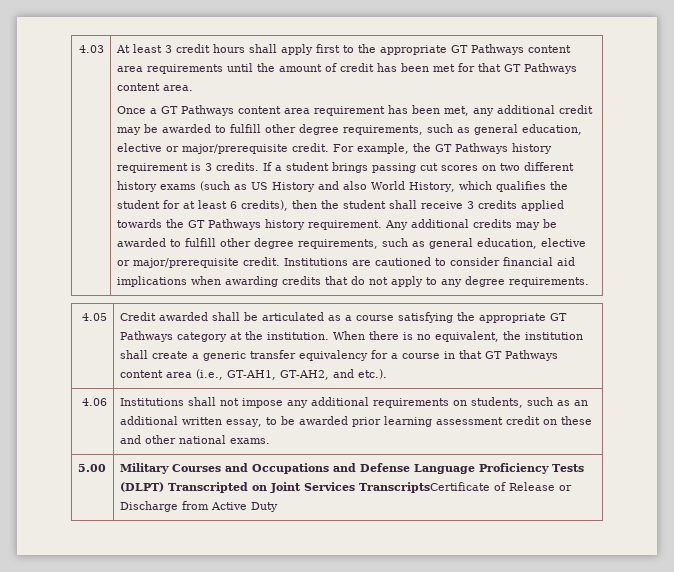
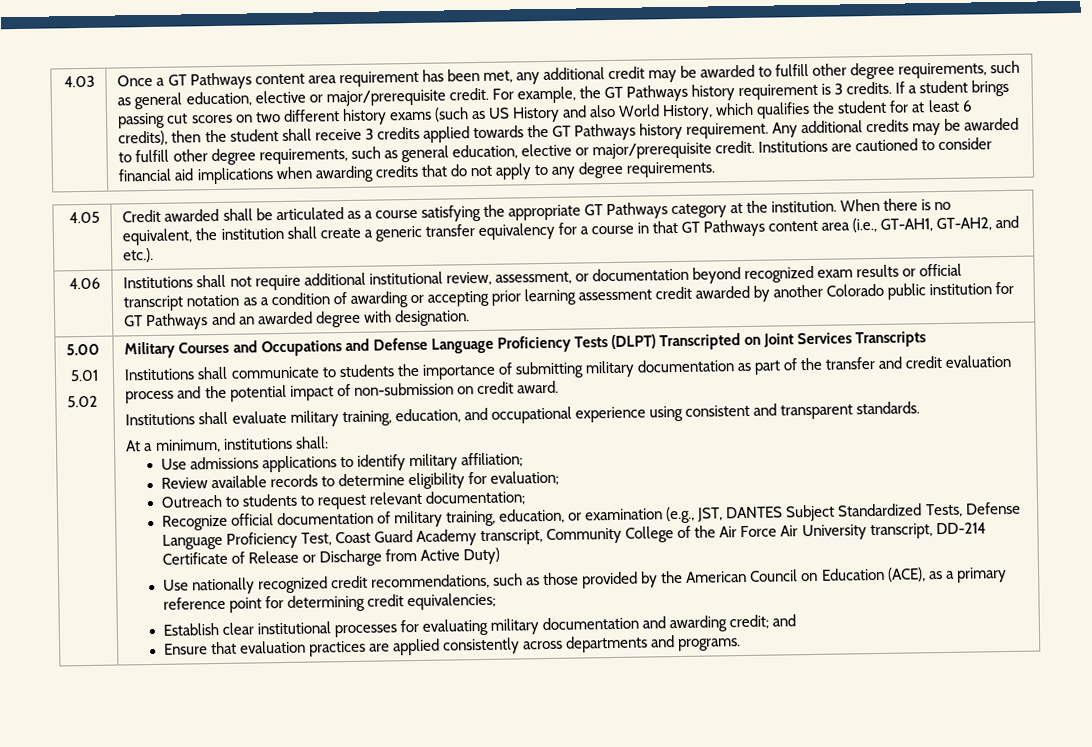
- At least 3 credit hours shall apply first to the appropriate GT Pathways content area requirements until the amount of credit has been met for that GT Pathways content area.
- Institutions shall not impose any additional requirements on students, such as an additional written essay, to be awarded prior learning assessment credit on these and other national exams.
+ Institutions shall not require additional institutional review, assessment, or documentation beyond recognized exam results or official transcript notation as a condition of awarding or accepting prior learning assessment credit awarded by another Colorado public institution for GT Pathways and an awarded degree with designation.
+ 5.01
+ 5.02
- Military Courses and Occupations and Defense Language Proficiency Tests (DLPT) Transcripted on Joint Services TranscriptsCertificate of Release or Discharge from Active Duty
+ Military Courses and Occupations and Defense Language Proficiency Tests (DLPT) Transcripted on Joint Services Transcripts
+ Institutions shall communicate to students the importance of submitting military documentation as part of the transfer and credit evaluation process and the potential impact of non-submission on credit award.
+ Institutions shall evaluate military training, education, and occupational experience using consistent and transparent standards.
+ At a minimum, institutions shall:
+ Use admissions applications to identify military affiliation;
+ Review available records to determine eligibility for evaluation;
+ Outreach to students to request relevant documentation;
+ Recognize official documentation of military training, education, or examination (e.g., JST, DANTES Subject Standardized Tests, Defense Language Proficiency Test, Coast Guard Academy transcript, Community College of the Air Force Air University transcript, DD-214 Certificate of Release or Discharge from Active Duty)
+ Use nationally recognized credit recommendations, such as those provided by the American Council on Education (ACE), as a primary reference point for determining credit equivalencies;
+ Establish clear institutional processes for evaluating military documentation and awarding credit; and
+ Ensure that evaluation practices are applied consistently across departments and programs.

